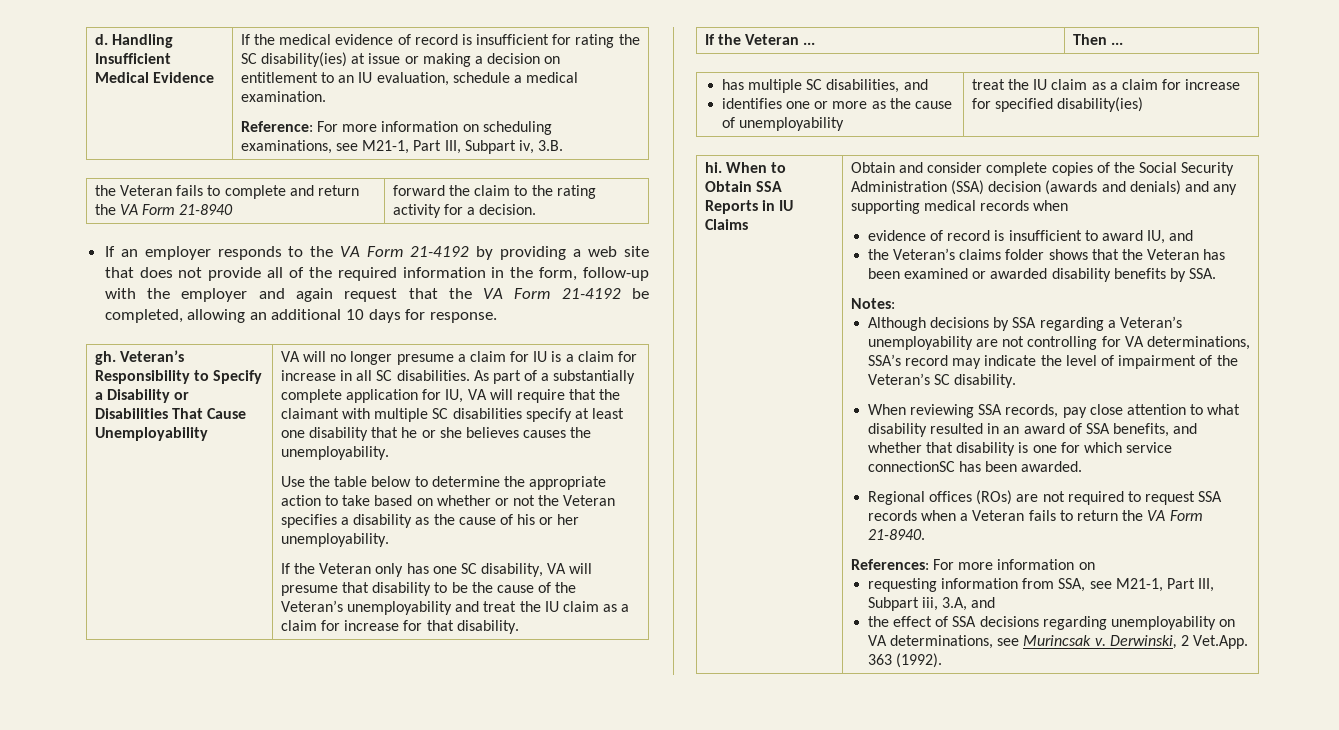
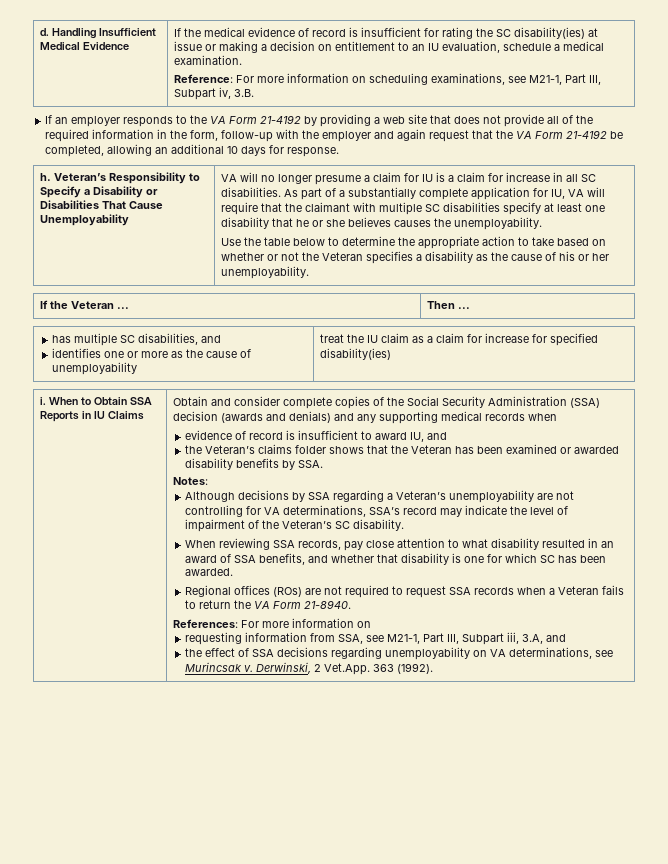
- the Veteran fails to complete and return the VA Form 21-8940 | forward the claim to the rating activity for a decision.
- gh.
+ h.
- If the Veteran only has one SC disability, VA will presume that disability to be the cause of the Veteran’s unemployability and treat the IU claim as a claim for increase for that disability.
- hi.
+ i.
- When reviewing SSA records, pay close attention to what disability resulted in an award of SSA benefits, and whether that disability is one for which service connectionSC has been awarded.
+ When reviewing SSA records, pay close attention to what disability resulted in an award of SSA benefits, and whether that disability is one for which SC has been awarded.

